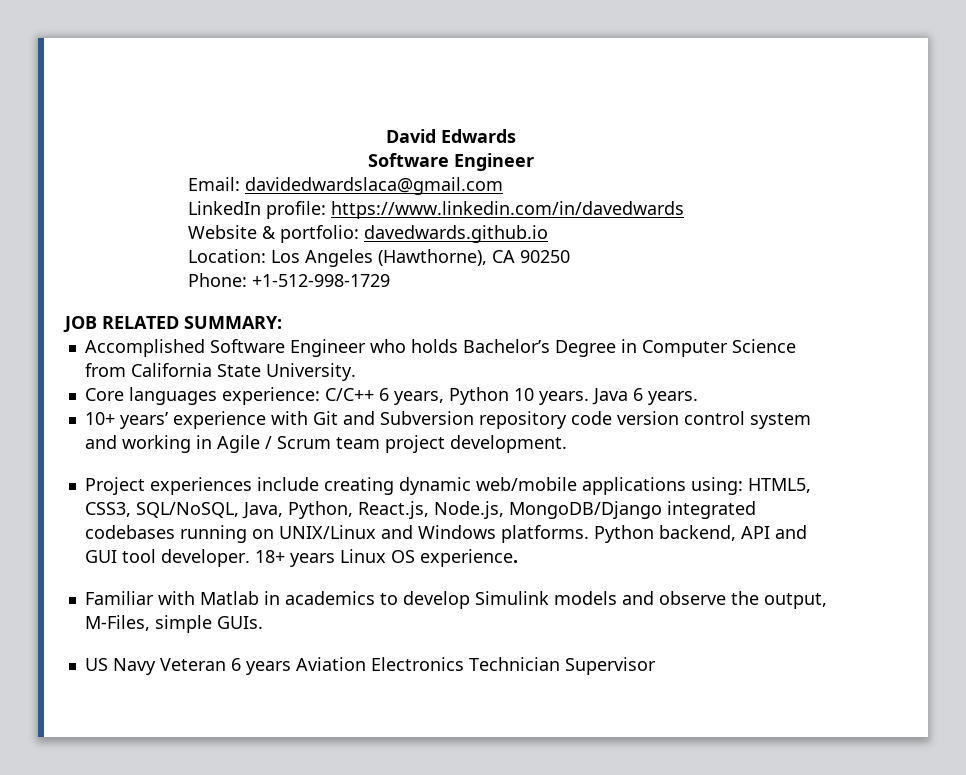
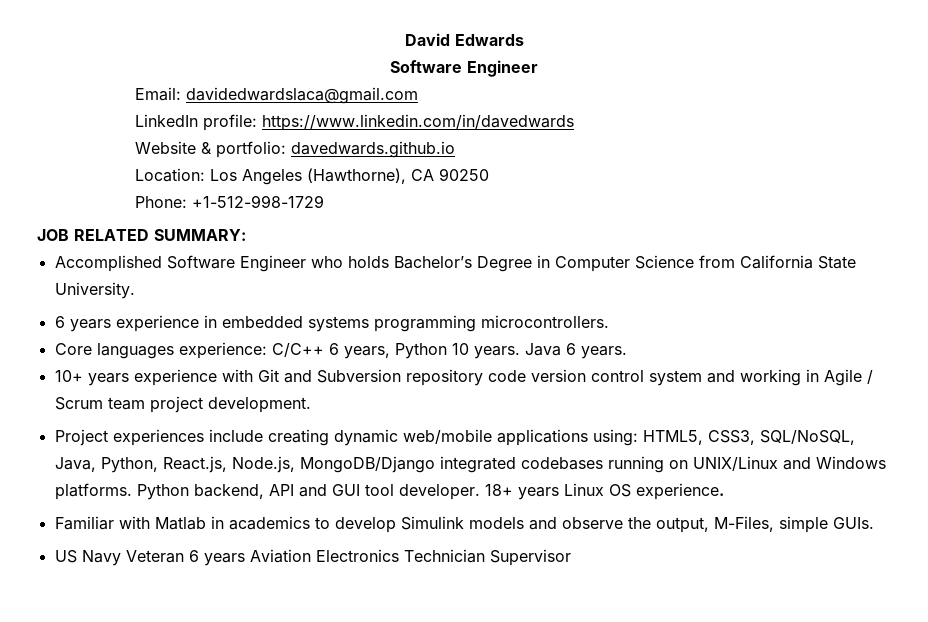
+ 6 years experience in embedded systems programming microcontrollers.
- 10+ years’ experience with Git and Subversion repository code version control system and working in Agile / Scrum team project development.
+ 10+ years experience with Git and Subversion repository code version control system and working in Agile / Scrum team project development.

